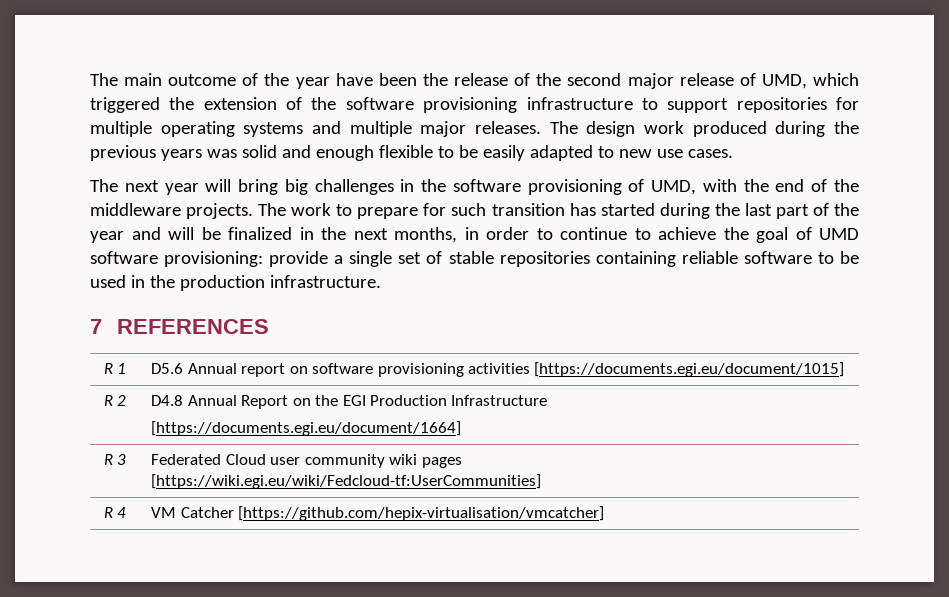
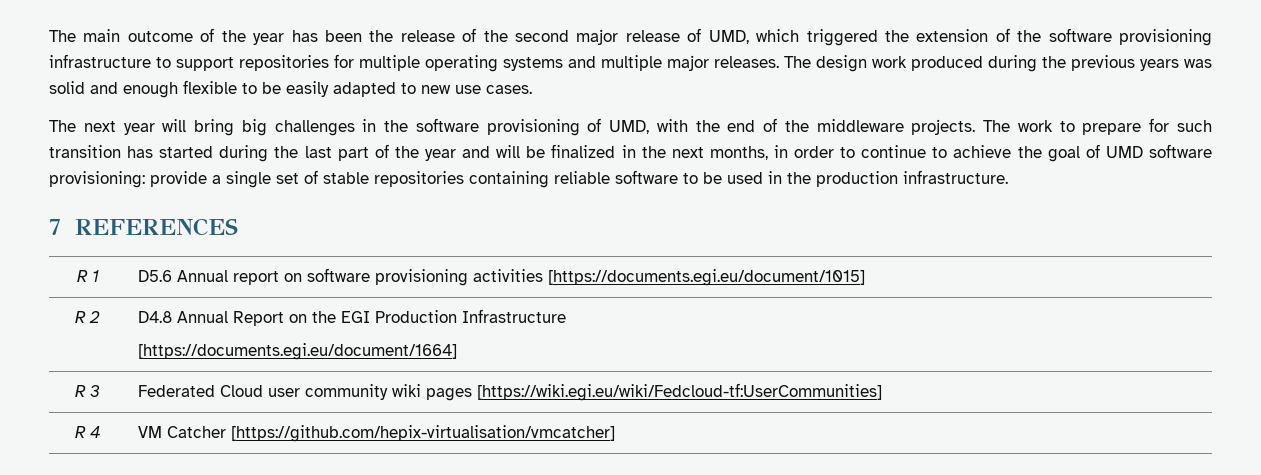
- The main outcome of the year have been the release of the second major release of UMD, which triggered the extension of the software provisioning infrastructure to support repositories for multiple operating systems and multiple major releases.
+ The main outcome of the year has been the release of the second major release of UMD, which triggered the extension of the software provisioning infrastructure to support repositories for multiple operating systems and multiple major releases.

